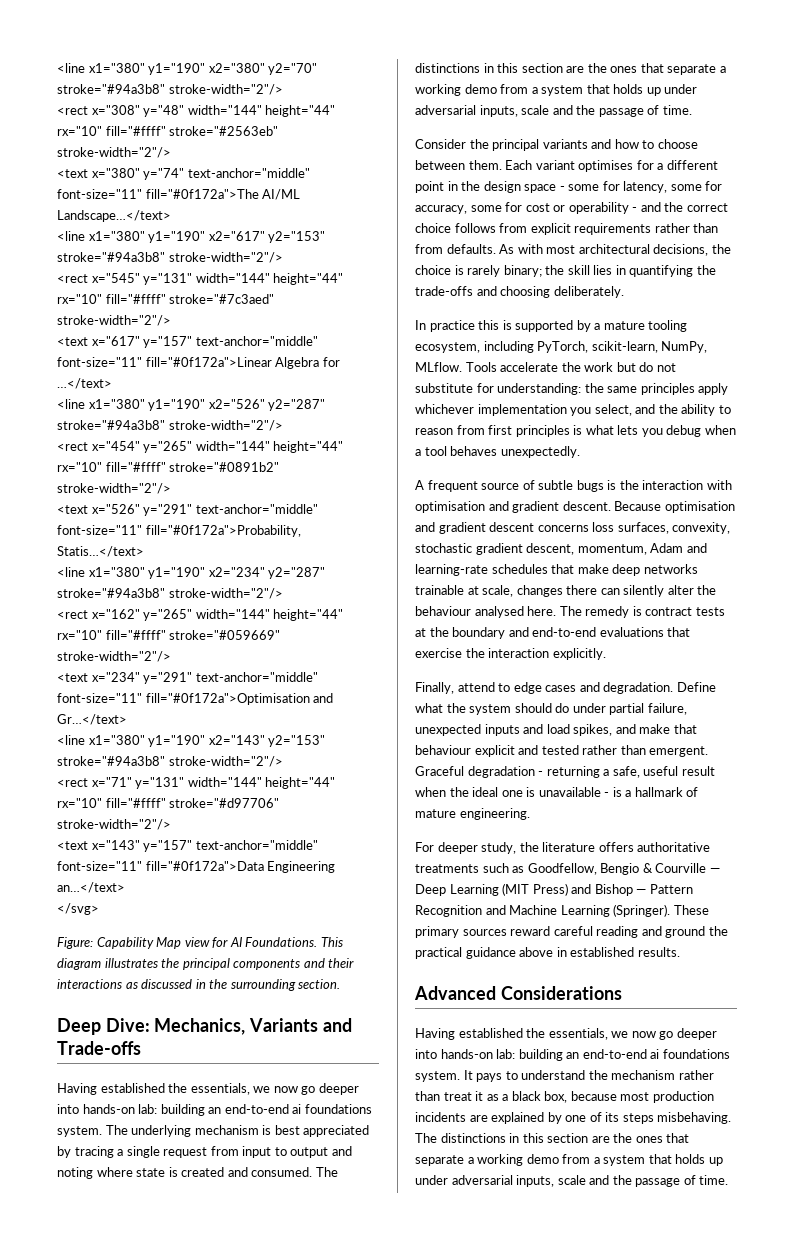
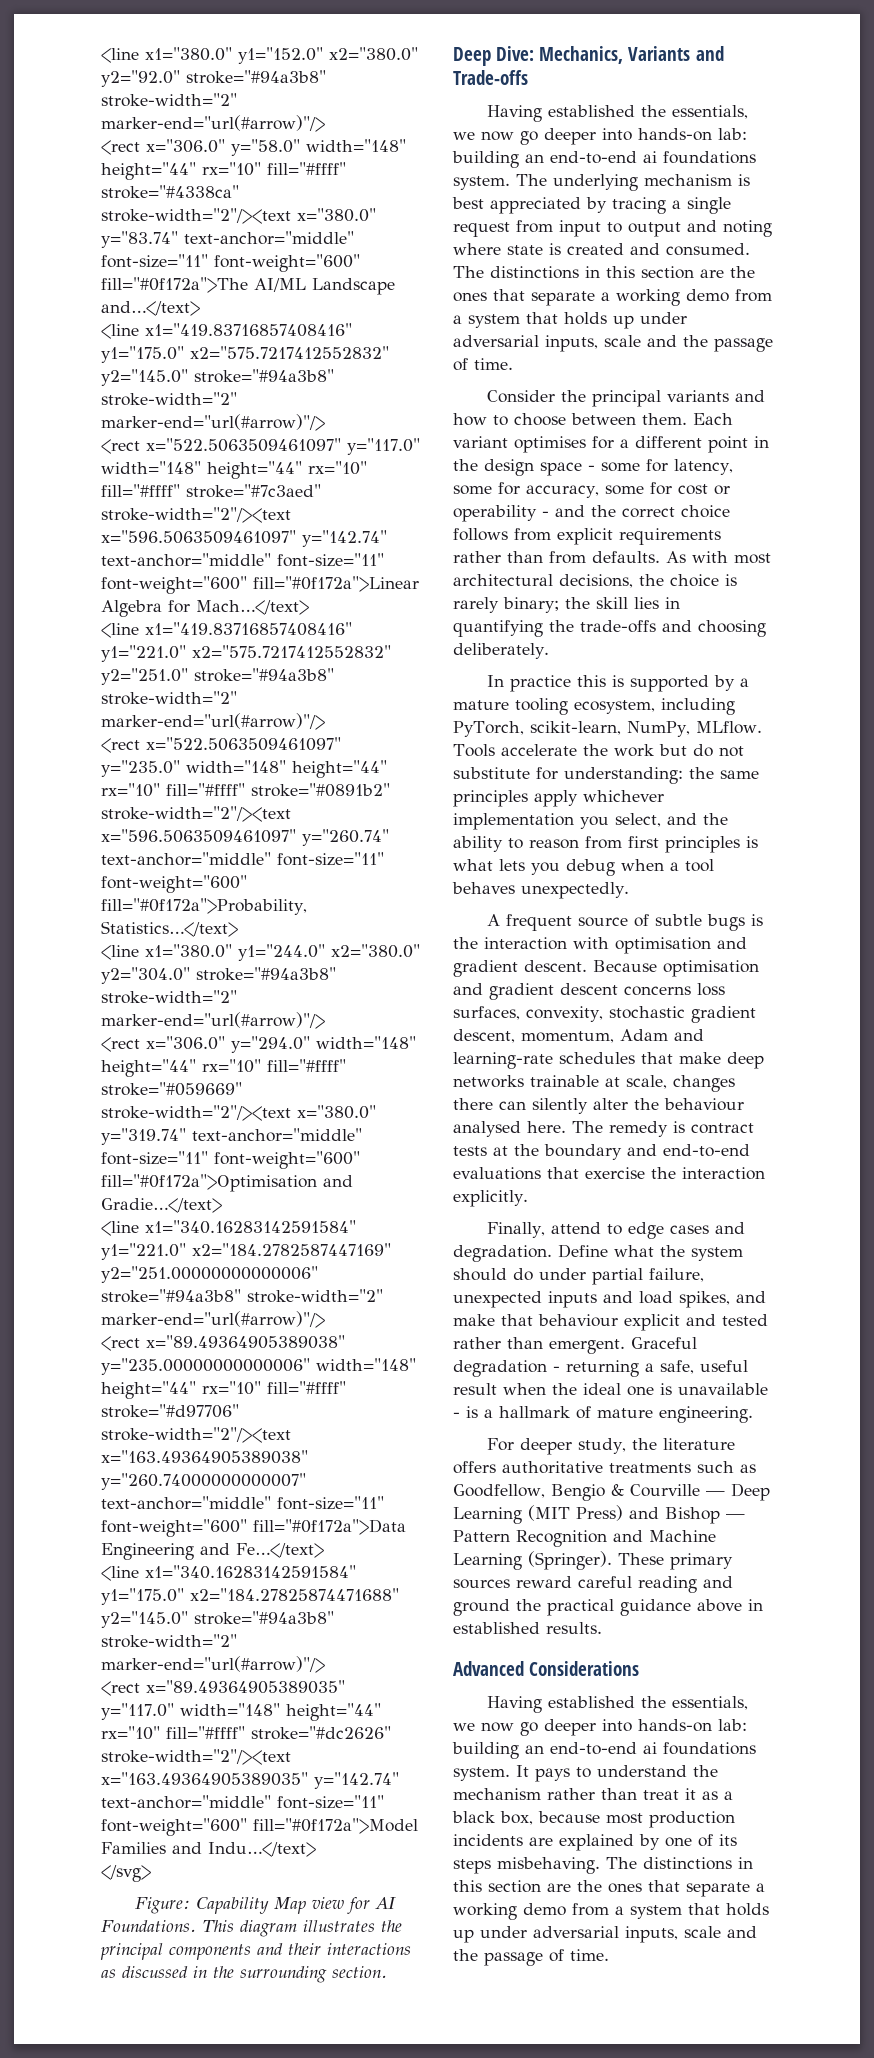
- <line x1="380" y1="190" x2="380" y2="70" stroke="#94a3b8" stroke-width="2"/>
- <rect x="308" y="48" width="144" height="44" rx="10" fill="#ffff" stroke="#2563eb" stroke-width="2"/>
- <text x="380" y="74" text-anchor="middle" font-size="11" fill="#0f172a">The AI/ML Landscape…</text>
- <line x1="380" y1="190" x2="617" y2="153" stroke="#94a3b8" stroke-width="2"/>
- <rect x="545" y="131" width="144" height="44" rx="10" fill="#ffff" stroke="#7c3aed" stroke-width="2"/>
- <text x="617" y="157" text-anchor="middle" font-size="11" fill="#0f172a">Linear Algebra for …</text>
- <line x1="380" y1="190" x2="526" y2="287" stroke="#94a3b8" stroke-width="2"/>
- <rect x="454" y="265" width="144" height="44" rx="10" fill="#ffff" stroke="#0891b2" stroke-width="2"/>
- <text x="526" y="291" text-anchor="middle" font-size="11" fill="#0f172a">Probability, Statis…</text>
- <line x1="380" y1="190" x2="234" y2="287" stroke="#94a3b8" stroke-width="2"/>
- <rect x="162" y="265" width="144" height="44" rx="10" fill="#ffff" stroke="#059669" stroke-width="2"/>
- <text x="234" y="291" text-anchor="middle" font-size="11" fill="#0f172a">Optimisation and Gr…</text>
- <line x1="380" y1="190" x2="143" y2="153" stroke="#94a3b8" stroke-width="2"/>
- <rect x="71" y="131" width="144" height="44" rx="10" fill="#ffff" stroke="#d97706" stroke-width="2"/>
- <text x="143" y="157" text-anchor="middle" font-size="11" fill="#0f172a">Data Engineering an…</text>
+ <line x1="380.0" y1="152.0" x2="380.0" y2="92.0" stroke="#94a3b8" stroke-width="2" marker-end="url(#arrow)"/>
+ <rect x="306.0" y="58.0" width="148" height="44" rx="10" fill="#ffff" stroke="#4338ca" stroke-width="2"/><text x="380.0" y="83.74" text-anchor="middle" font-size="11" font-weight="600" fill="#0f172a">The AI/ML Landscape and…</text>
+ <line x1="419.83716857408416" y1="175.0" x2="575.7217412552832" y2="145.0" stroke="#94a3b8" stroke-width="2" marker-end="url(#arrow)"/>
+ <rect x="522.5063509461097" y="117.0" width="148" height="44" rx="10" fill="#ffff" stroke="#7c3aed" stroke-width="2"/><text x="596.5063509461097" y="142.74" text-anchor="middle" font-size="11" font-weight="600" fill="#0f172a">Linear Algebra for Mach…</text>
+ <line x1="419.83716857408416" y1="221.0" x2="575.7217412552832" y2="251.0" stroke="#94a3b8" stroke-width="2" marker-end="url(#arrow)"/>
+ <rect x="522.5063509461097" y="235.0" width="148" height="44" rx="10" fill="#ffff" stroke="#0891b2" stroke-width="2"/><text x="596.5063509461097" y="260.74" text-anchor="middle" font-size="11" font-weight="600" fill="#0f172a">Probability, Statistics…</text>
+ <line x1="380.0" y1="244.0" x2="380.0" y2="304.0" stroke="#94a3b8" stroke-width="2" marker-end="url(#arrow)"/>
+ <rect x="306.0" y="294.0" width="148" height="44" rx="10" fill="#ffff" stroke="#059669" stroke-width="2"/><text x="380.0" y="319.74" text-anchor="middle" font-size="11" font-weight="600" fill="#0f172a">Optimisation and Gradie…</text>
+ <line x1="340.16283142591584" y1="221.0" x2="184.2782587447169" y2="251.00000000000006" stroke="#94a3b8" stroke-width="2" marker-end="url(#arrow)"/>
+ <rect x="89.49364905389038" y="235.00000000000006" width="148" height="44" rx="10" fill="#ffff" stroke="#d97706" stroke-width="2"/><text x="163.49364905389038" y="260.74000000000007" text-anchor="middle" font-size="11" font-weight="600" fill="#0f172a">Data Engineering and Fe…</text>
+ <line x1="340.16283142591584" y1="175.0" x2="184.27825874471688" y2="145.0" stroke="#94a3b8" stroke-width="2" marker-end="url(#arrow)"/>
+ <rect x="89.49364905389035" y="117.0" width="148" height="44" rx="10" fill="#ffff" stroke="#dc2626" stroke-width="2"/><text x="163.49364905389035" y="142.74" text-anchor="middle" font-size="11" font-weight="600" fill="#0f172a">Model Families and Indu…</text>

